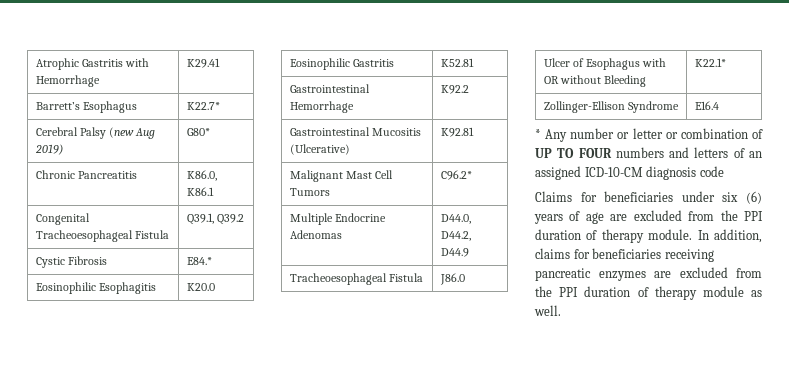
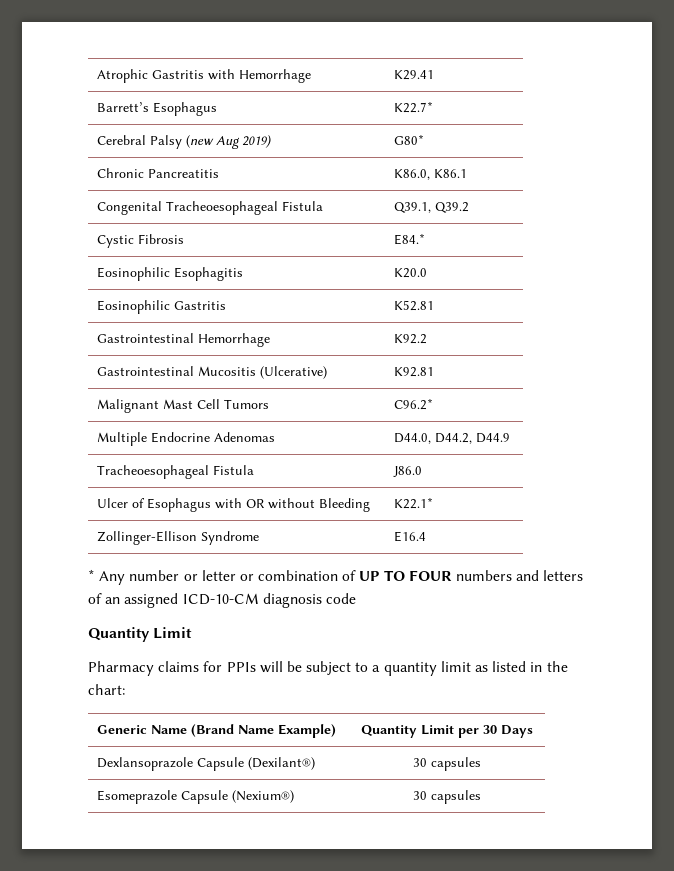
  * Any number or letter or combination of UP TO FOUR numbers and letters of an assigned ICD-10-CM diagnosis code
- Claims for beneficiaries under six (6) years of age are excluded from the PPI duration of therapy module. In addition, claims for beneficiaries receiving pancreatic enzymes are excluded from the PPI duration of therapy module as well.
+ Quantity Limit
+ Pharmacy claims for PPIs will be subject to a quantity limit as listed in the chart:
+ Generic Name (Brand Name Example) | Quantity Limit per 30 Days
+ Dexlansoprazole Capsule (Dexilant®) | 30 capsules
+ Esomeprazole Capsule (Nexium®) | 30 capsules

